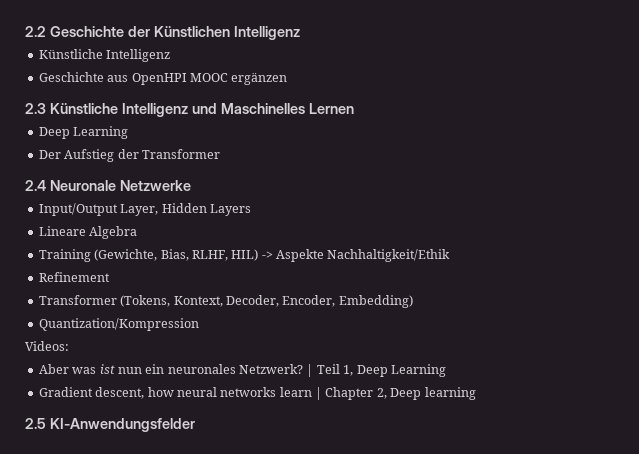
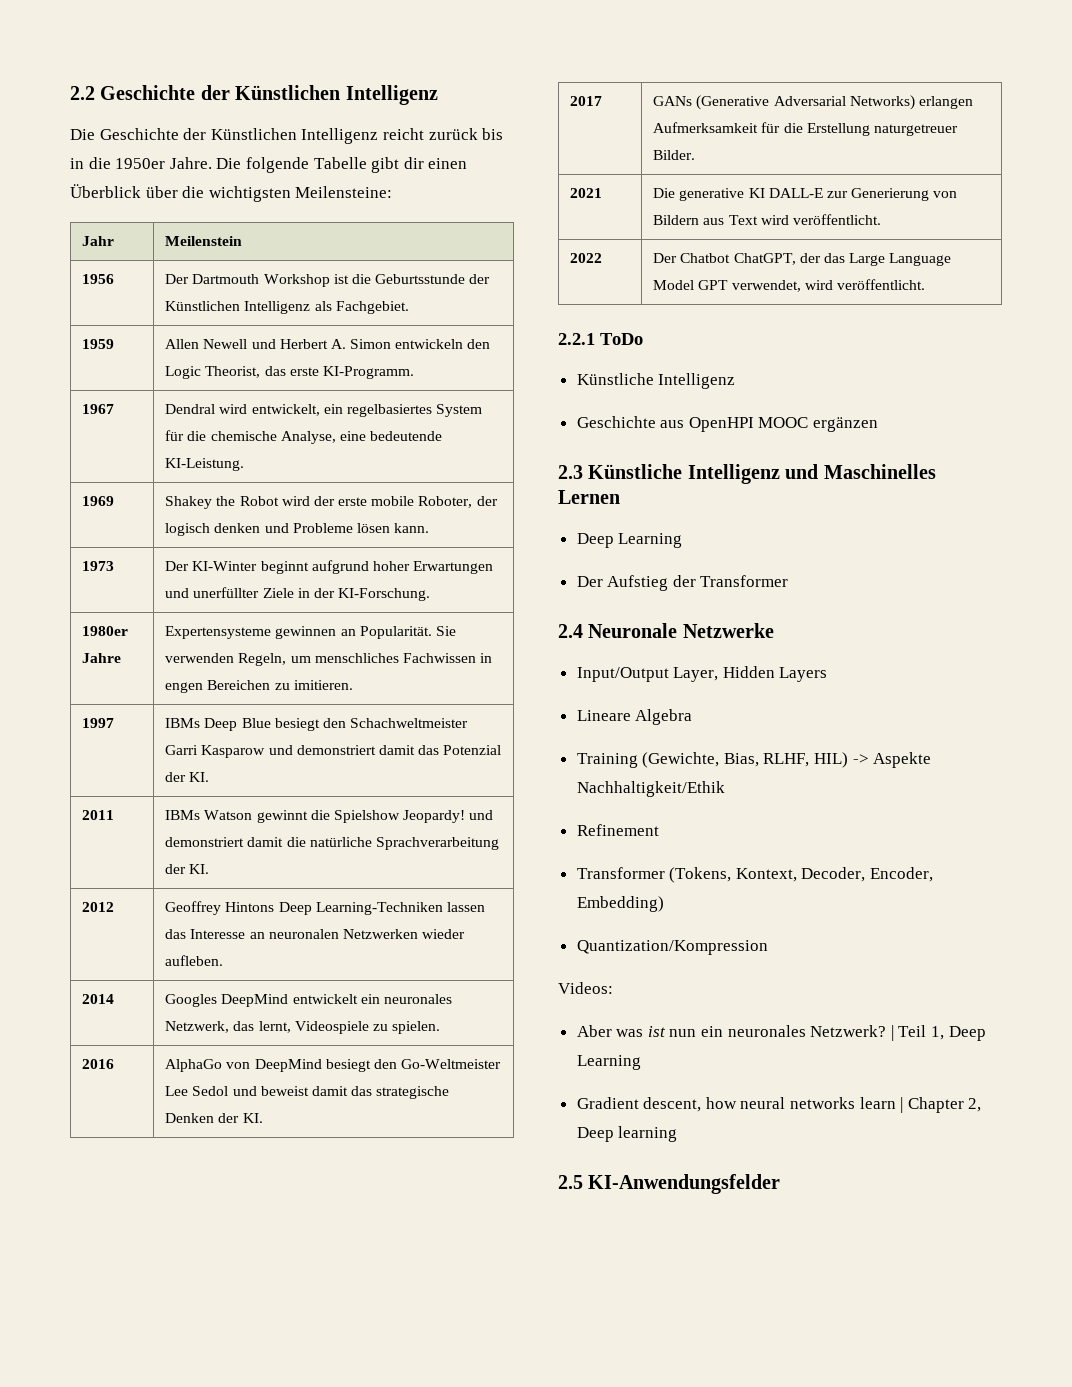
+ Die Geschichte der Künstlichen Intelligenz reicht zurück bis in die 1950er Jahre. Die folgende Tabelle gibt dir einen Überblick über die wichtigsten Meilensteine:
+ Jahr | Meilenstein
+ 1956 | Der Dartmouth Workshop ist die Geburtsstunde der Künstlichen Intelligenz als Fachgebiet.
+ 1959 | Allen Newell und Herbert A. Simon entwickeln den Logic Theorist, das erste KI-Programm.
+ 1967 | Dendral wird entwickelt, ein regelbasiertes System für die chemische Analyse, eine bedeutende KI-Leistung.
+ 1969 | Shakey the Robot wird der erste mobile Roboter, der logisch denken und Probleme lösen kann.
+ 1973 | Der KI-Winter beginnt aufgrund hoher Erwartungen und unerfüllter Ziele in der KI-Forschung.
+ 1980er Jahre | Expertensysteme gewinnen an Popularität. Sie verwenden Regeln, um menschliches Fachwissen in engen Bereichen zu imitieren.
+ 1997 | IBMs Deep Blue besiegt den Schachweltmeister Garri Kasparow und demonstriert damit das Potenzial der KI.
+ 2011 | IBMs Watson gewinnt die Spielshow Jeopardy! und demonstriert damit die natürliche Sprachverarbeitung der KI.
+ 2012 | Geoffrey Hintons Deep Learning-Techniken lassen das Interesse an neuronalen Netzwerken wieder aufleben.
+ 2014 | Googles DeepMind entwickelt ein neuronales Netzwerk, das lernt, Videospiele zu spielen.
+ 2016 | AlphaGo von DeepMind besiegt den Go-Weltmeister Lee Sedol und beweist damit das strategische Denken der KI.
+ 2017 | GANs (Generative Adversarial Networks) erlangen Aufmerksamkeit für die Erstellung naturgetreuer Bilder.
+ 2021 | Die generative KI DALL-E zur Generierung von Bildern aus Text wird veröffentlicht.
+ 2022 | Der Chatbot ChatGPT, der das Large Language Model GPT verwendet, wird veröffentlicht.
+ 2.2.1 ToDo

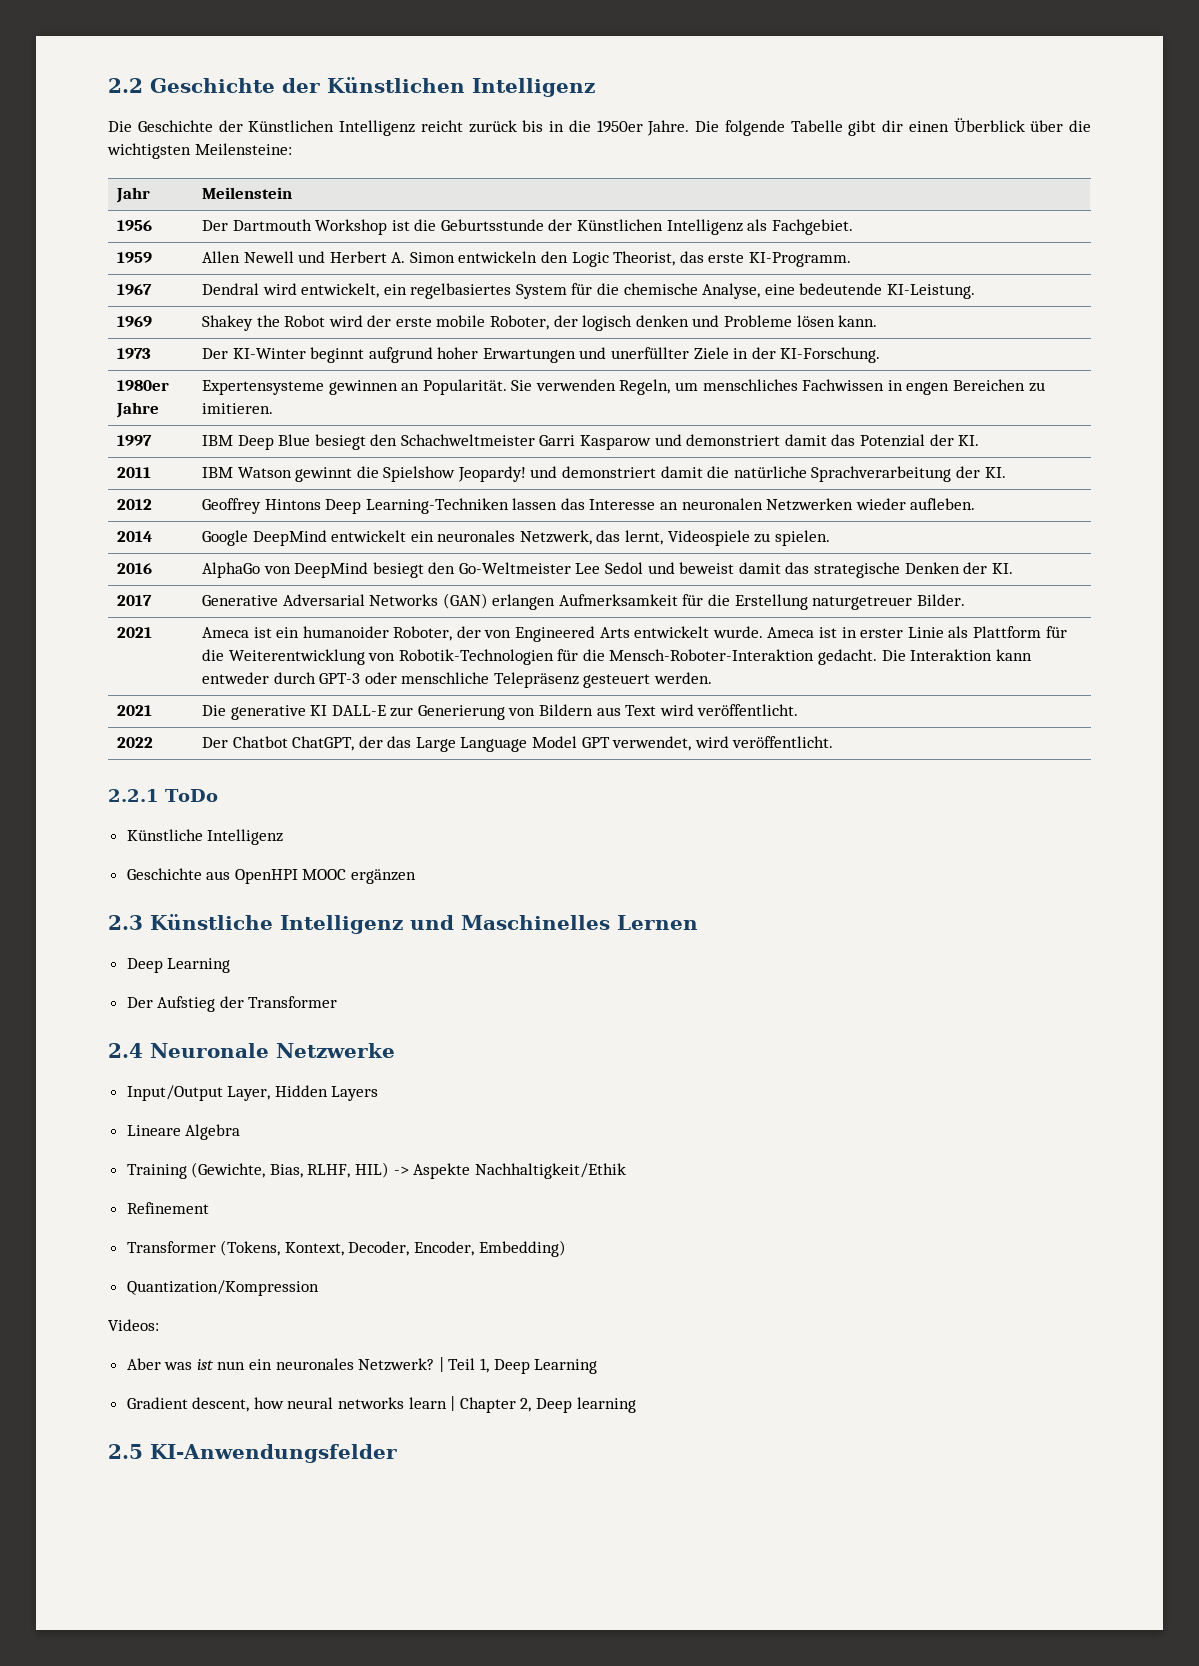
- 1997 | IBMs Deep Blue besiegt den Schachweltmeister Garri Kasparow und demonstriert damit das Potenzial der KI.
+ 1997 | IBM Deep Blue besiegt den Schachweltmeister Garri Kasparow und demonstriert damit das Potenzial der KI.
- 2011 | IBMs Watson gewinnt die Spielshow Jeopardy! und demonstriert damit die natürliche Sprachverarbeitung der KI.
+ 2011 | IBM Watson gewinnt die Spielshow Jeopardy! und demonstriert damit die natürliche Sprachverarbeitung der KI.
- 2014 | Googles DeepMind entwickelt ein neuronales Netzwerk, das lernt, Videospiele zu spielen.
+ 2014 | Google DeepMind entwickelt ein neuronales Netzwerk, das lernt, Videospiele zu spielen.
- 2017 | GANs (Generative Adversarial Networks) erlangen Aufmerksamkeit für die Erstellung naturgetreuer Bilder.
+ 2017 | Generative Adversarial Networks (GAN) erlangen Aufmerksamkeit für die Erstellung naturgetreuer Bilder.
+ 2021 | Ameca ist ein humanoider Roboter, der von Engineered Arts entwickelt wurde. Ameca ist in erster Linie als Plattform für die Weiterentwicklung von Robotik-Technologien für die Mensch-Roboter-Interaktion gedacht. Die Interaktion kann entweder durch GPT-3 oder menschliche Telepräsenz gesteuert werden.

